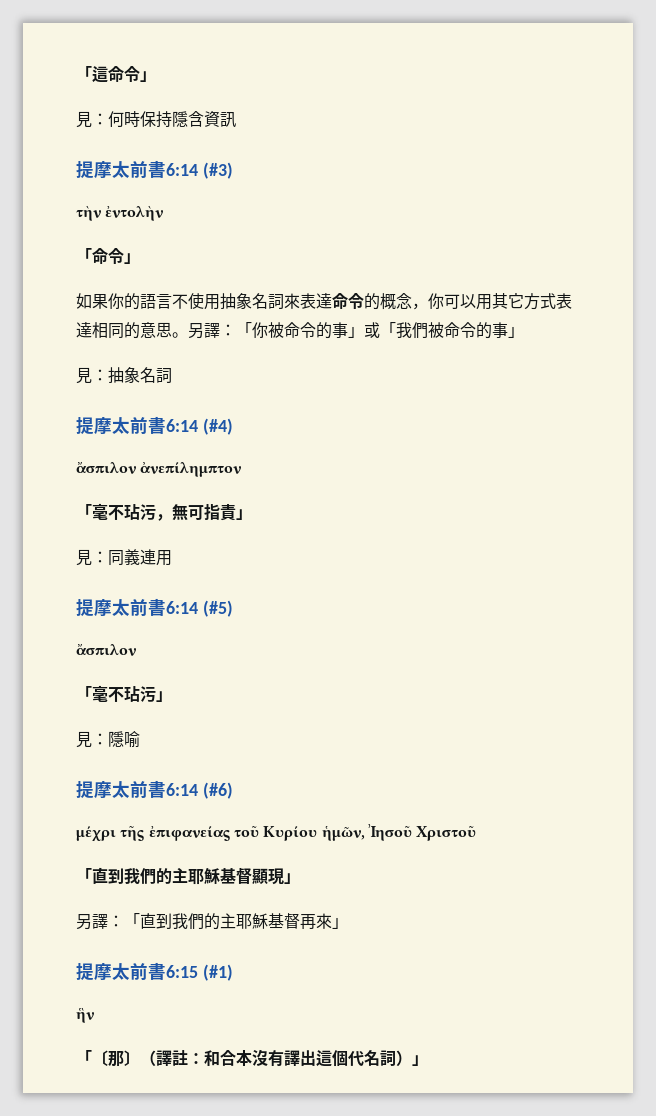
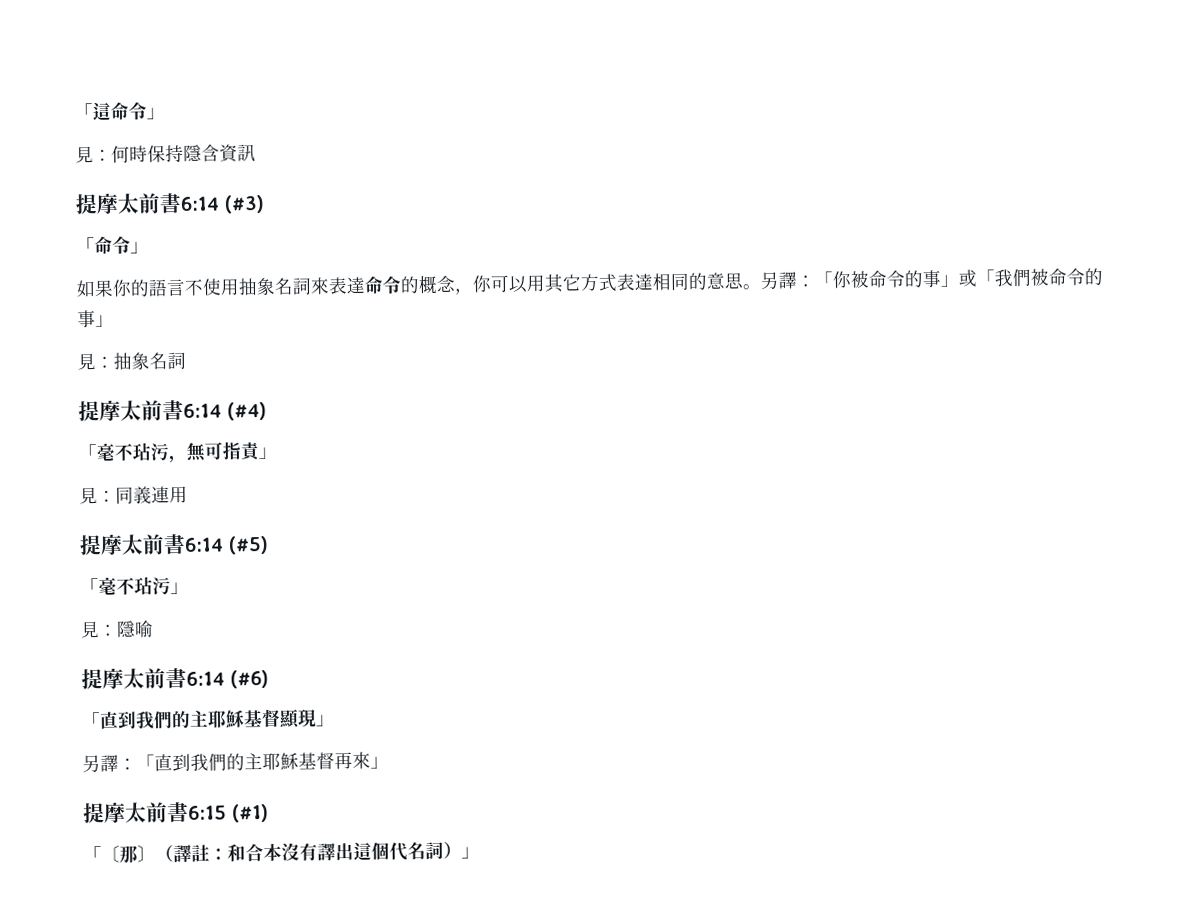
- τὴν ἐντολὴν
- ἄσπιλον ἀνεπίλημπτον
  提摩太前書6:14 (#5)
- ἄσπιλον
- μέχρι τῆς ἐπιφανείας τοῦ Κυρίου ἡμῶν, Ἰησοῦ Χριστοῦ
- ἣν

